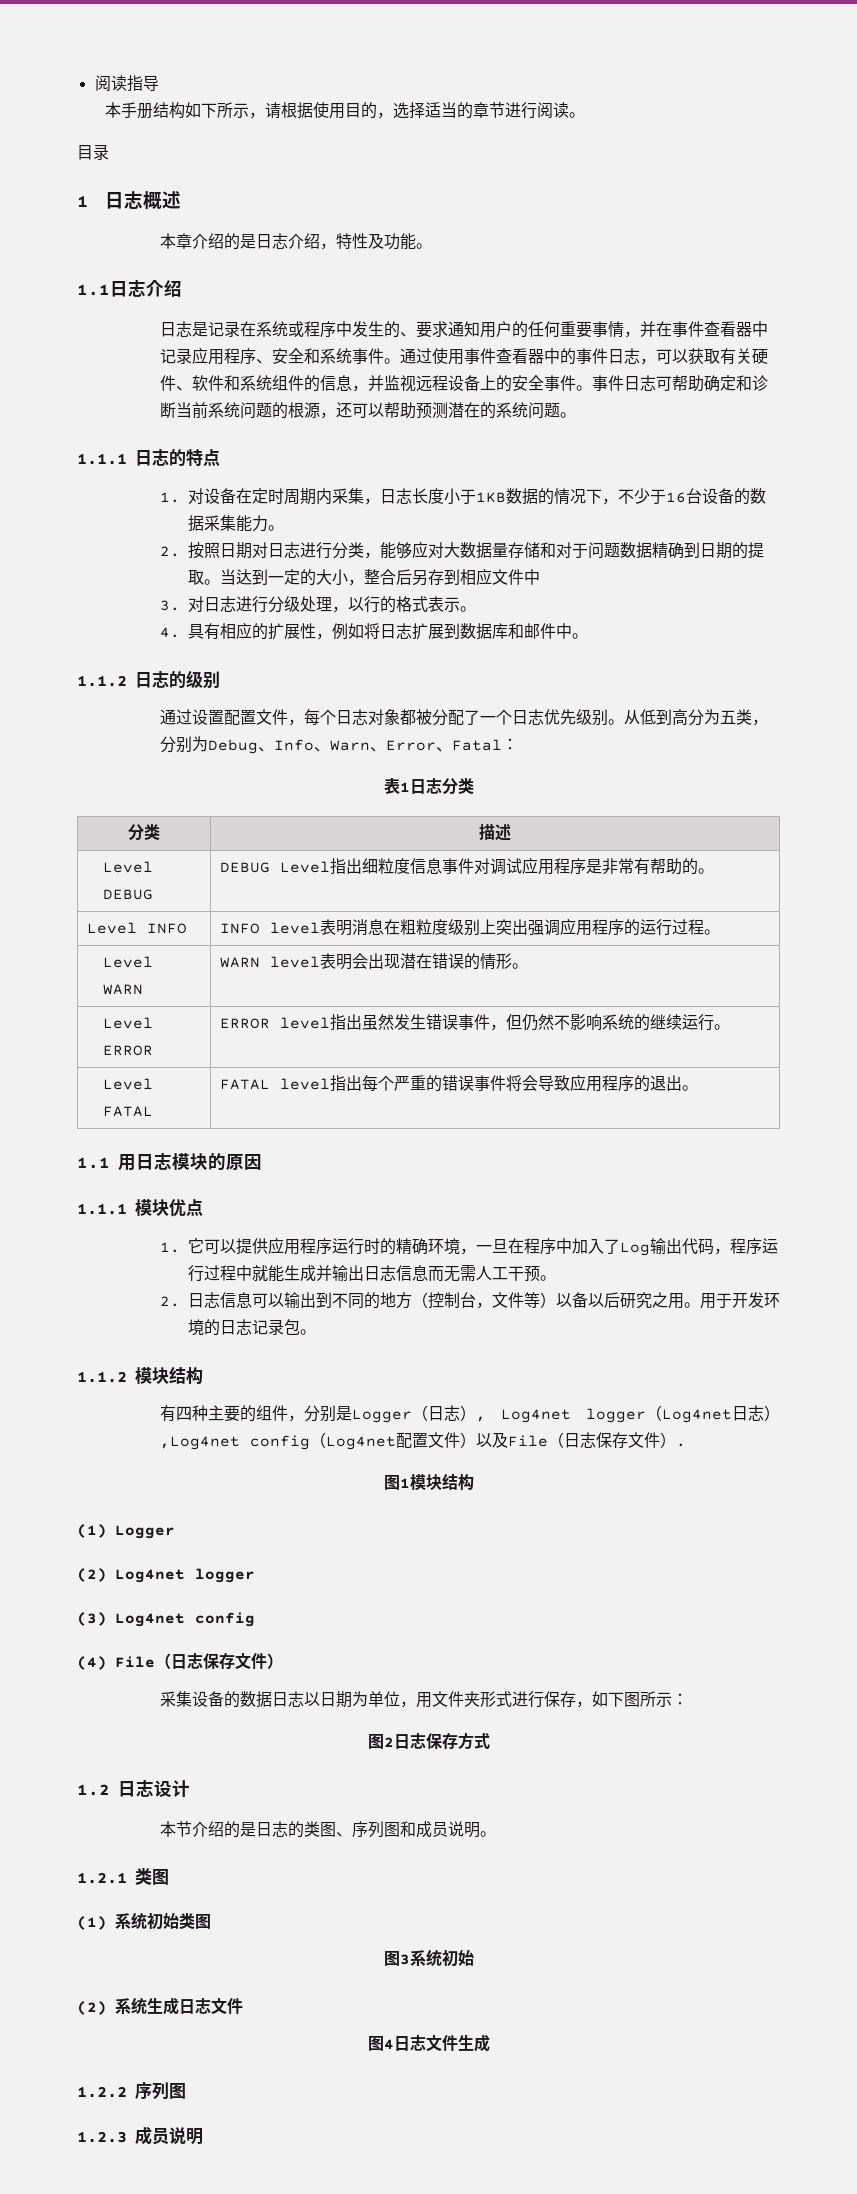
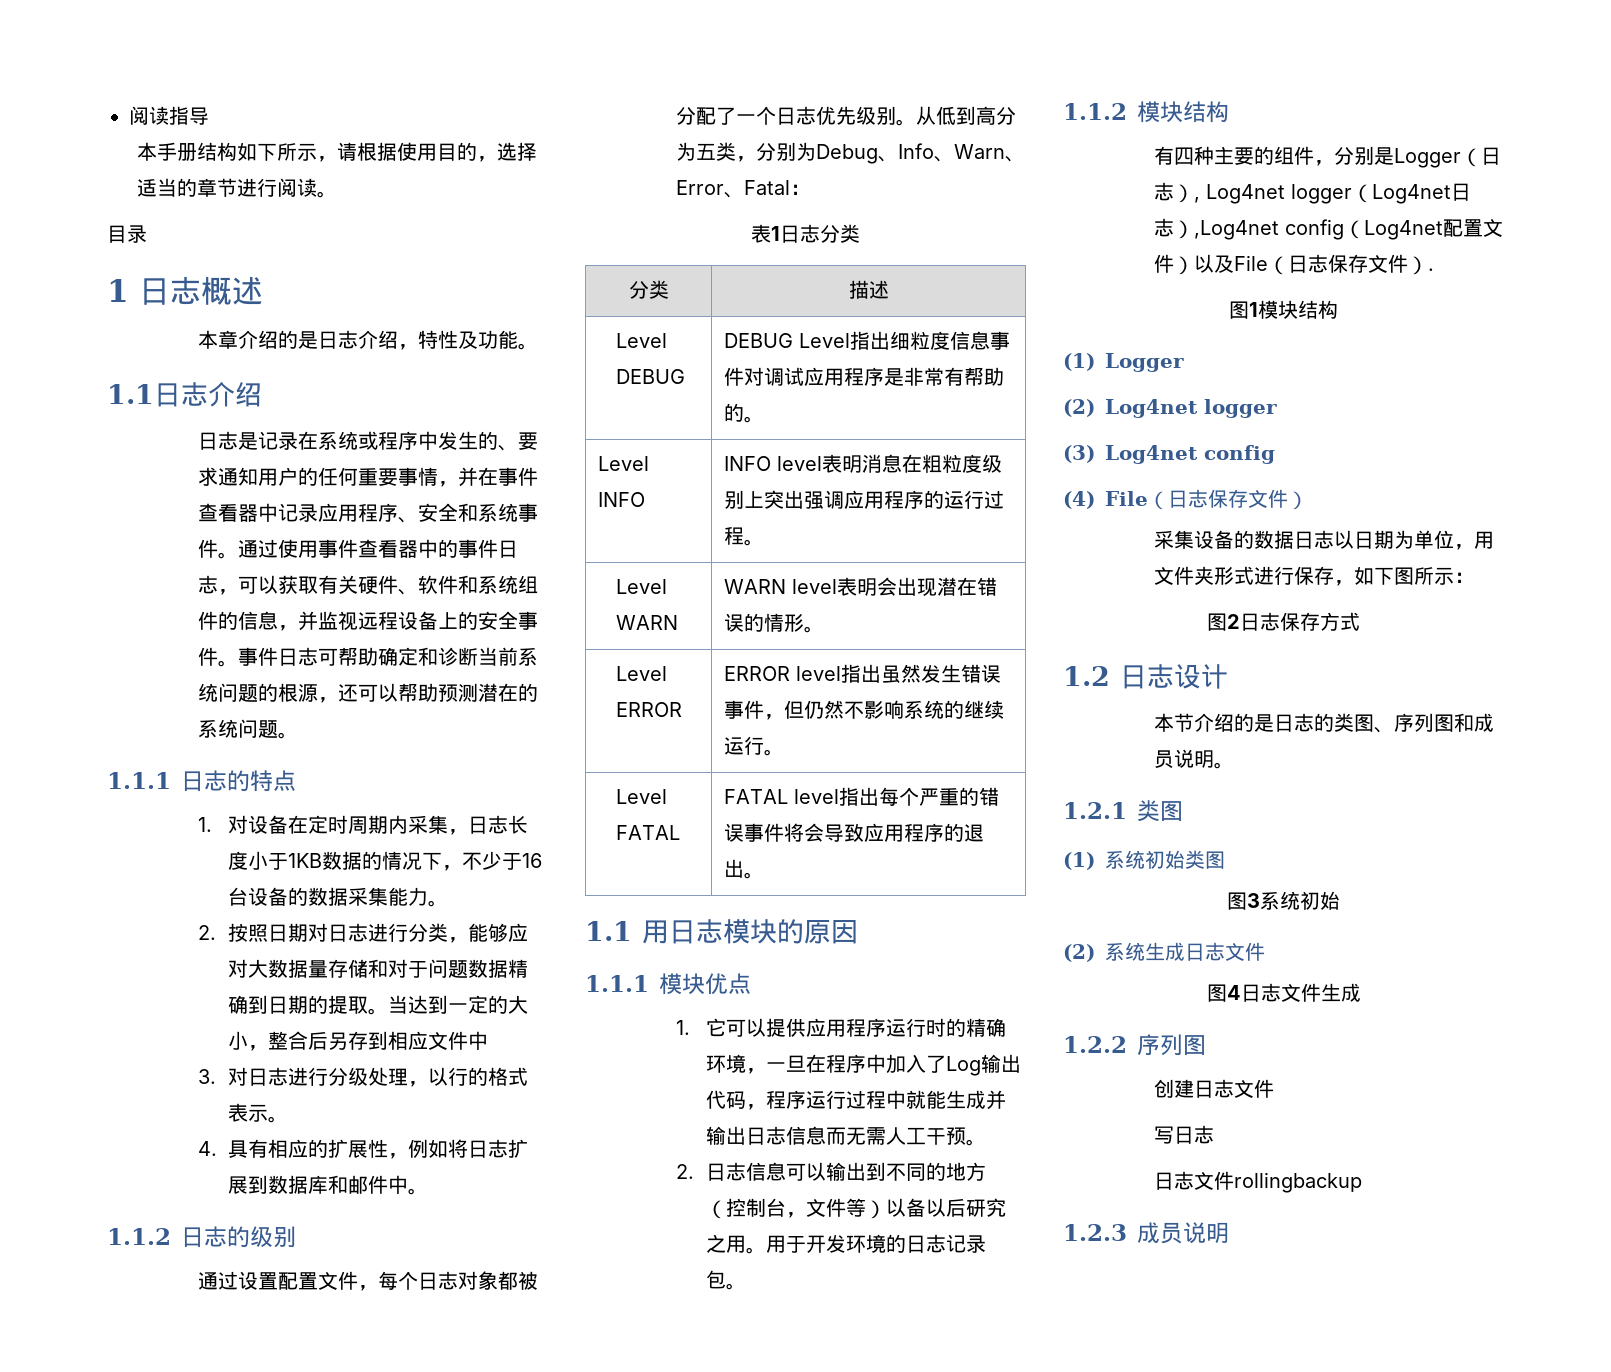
+ 创建日志文件
+ 写日志
+ 日志文件rollingbackup

